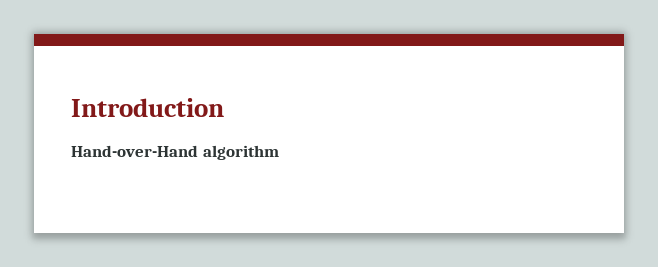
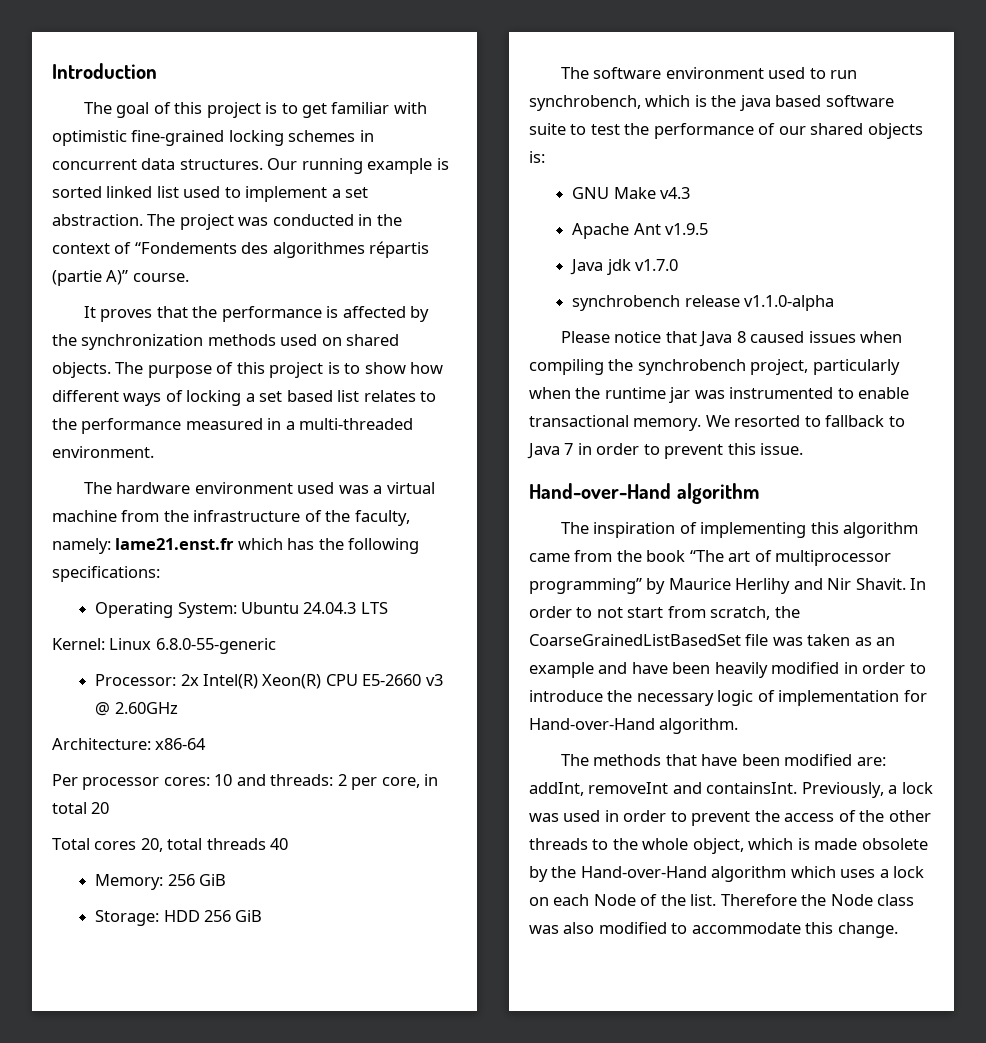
+ The goal of this project is to get familiar with optimistic fine-grained locking schemes in concurrent data structures. Our running example is sorted linked list used to implement a set abstraction. The project was conducted in the context of “Fondements des algorithmes répartis (partie A)” course.
+ It proves that the performance is affected by the synchronization methods used on shared objects. The purpose of this project is to show how different ways of locking a set based list relates to the performance measured in a multi-threaded environment.
+ The hardware environment used was a virtual machine from the infrastructure of the faculty, namely: lame21.enst.fr which has the following specifications:
+ Operating System: Ubuntu 24.04.3 LTS
+ Kernel: Linux 6.8.0-55-generic
+ Processor: 2x Intel(R) Xeon(R) CPU E5-2660 v3 @ 2.60GHz
+ Architecture: x86-64
+ Per processor cores: 10 and threads: 2 per core, in total 20
+ Total cores 20, total threads 40
+ Memory: 256 GiB
+ Storage: HDD 256 GiB
+ The software environment used to run synchrobench, which is the java based software suite to test the performance of our shared objects is:
+ GNU Make v4.3
+ Apache Ant v1.9.5
+ Java jdk v1.7.0
+ synchrobench release v1.1.0-alpha
+ Please notice that Java 8 caused issues when compiling the synchrobench project, particularly when the runtime jar was instrumented to enable transactional memory. We resorted to fallback to Java 7 in order to prevent this issue.
  Hand-over-Hand algorithm
+ The inspiration of implementing this algorithm came from the book “The art of multiprocessor programming” by Maurice Herlihy and Nir Shavit. In order to not start from scratch, the CoarseGrainedListBasedSet file was taken as an example and have been heavily modified in order to introduce the necessary logic of implementation for Hand-over-Hand algorithm.
+ The methods that have been modified are: addInt, removeInt and containsInt. Previously, a lock was used in order to prevent the access of the other threads to the whole object, which is made obsolete by the Hand-over-Hand algorithm which uses a lock on each Node of the list. Therefore the Node class was also modified to accommodate this change.

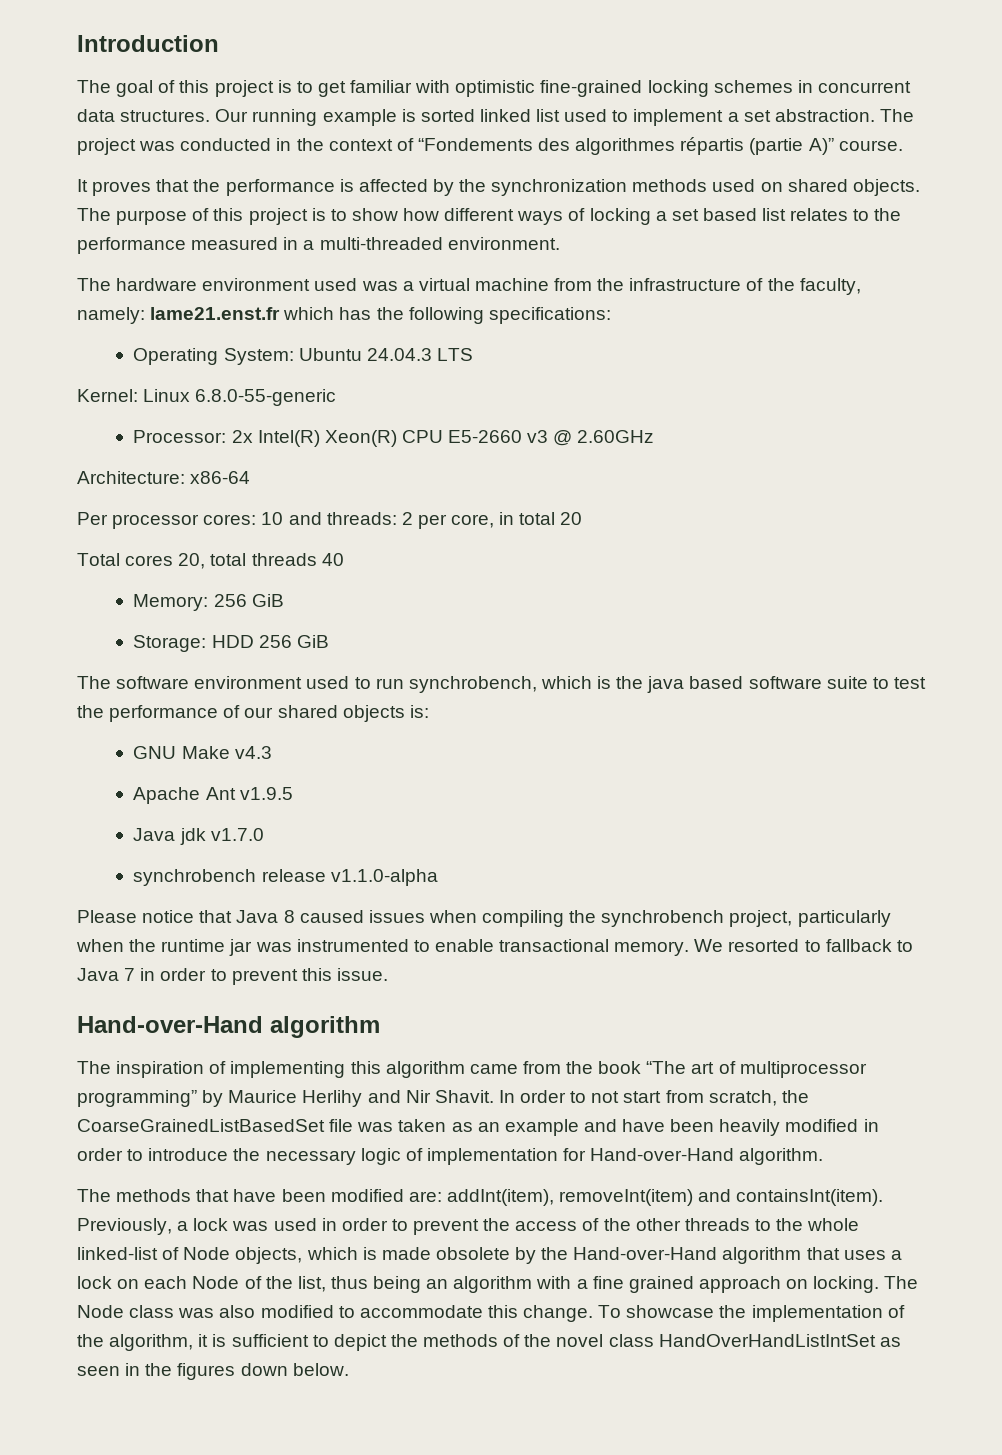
- The methods that have been modified are: addInt, removeInt and containsInt.
+ The methods that have been modified are: addInt(item), removeInt(item) and containsInt(item).
- Previously, a lock was used in order to prevent the access of the other threads to the whole object, which is made obsolete by the Hand-over-Hand algorithm which uses a lock on each Node of the list. Therefore the Node class was also modified to accommodate this change.
+ Previously, a lock was used in order to prevent the access of the other threads to the whole linked-list of Node objects, which is made obsolete by the Hand-over-Hand algorithm that uses a lock on each Node of the list, thus being an algorithm with a fine grained approach on locking. The Node class was also modified to accommodate this change.
+ To showcase the implementation of the algorithm, it is sufficient to depict the methods of the novel class HandOverHandListIntSet as seen in the figures down below.

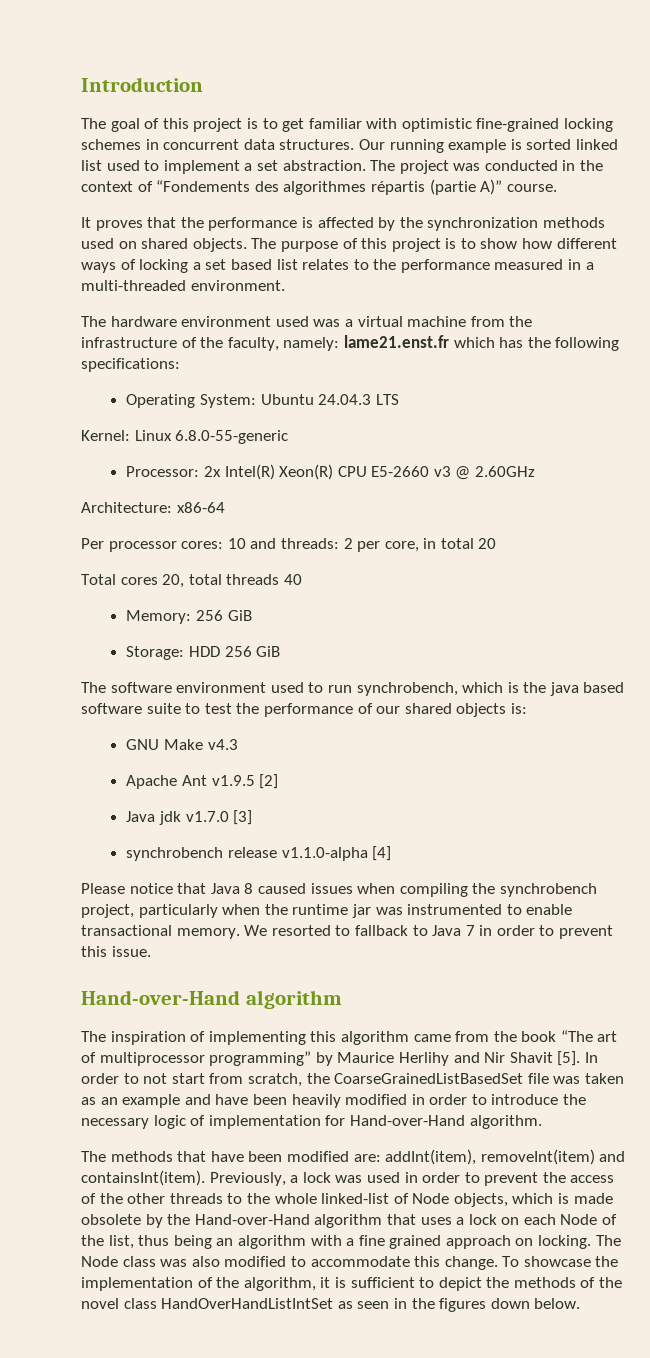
- Apache Ant v1.9.5
+ Apache Ant v1.9.5 [2]
- Java jdk v1.7.0
+ Java jdk v1.7.0 [3]
- synchrobench release v1.1.0-alpha
+ synchrobench release v1.1.0-alpha [4]
- The inspiration of implementing this algorithm came from the book “The art of multiprocessor programming” by Maurice Herlihy and Nir Shavit.
+ The inspiration of implementing this algorithm came from the book “The art of multiprocessor programming” by Maurice Herlihy and Nir Shavit [5].

